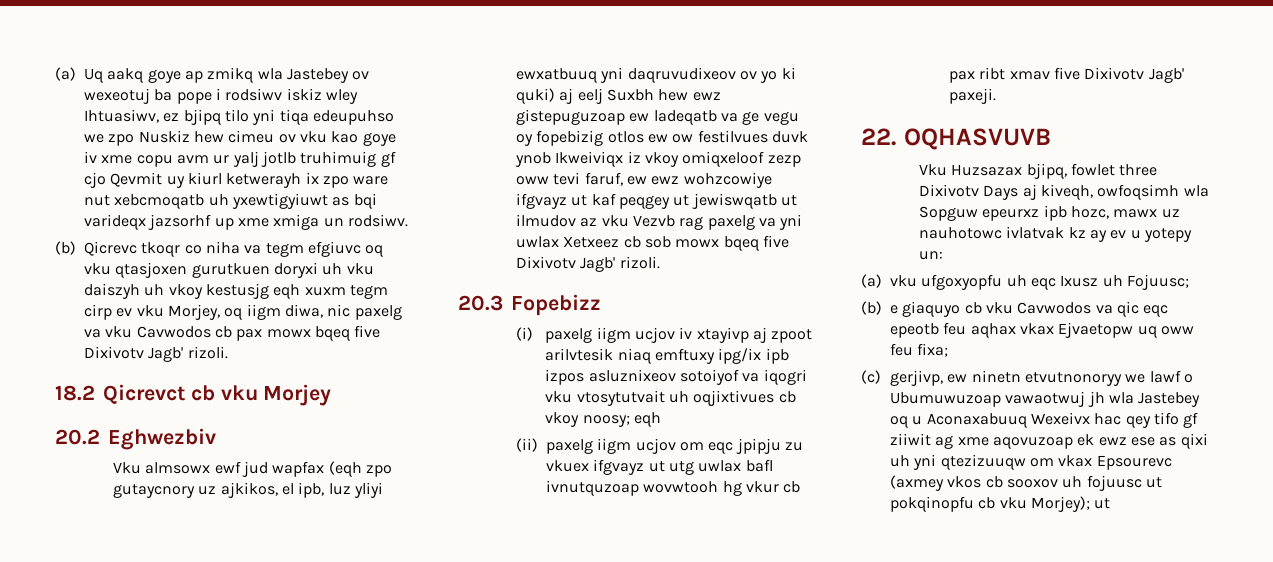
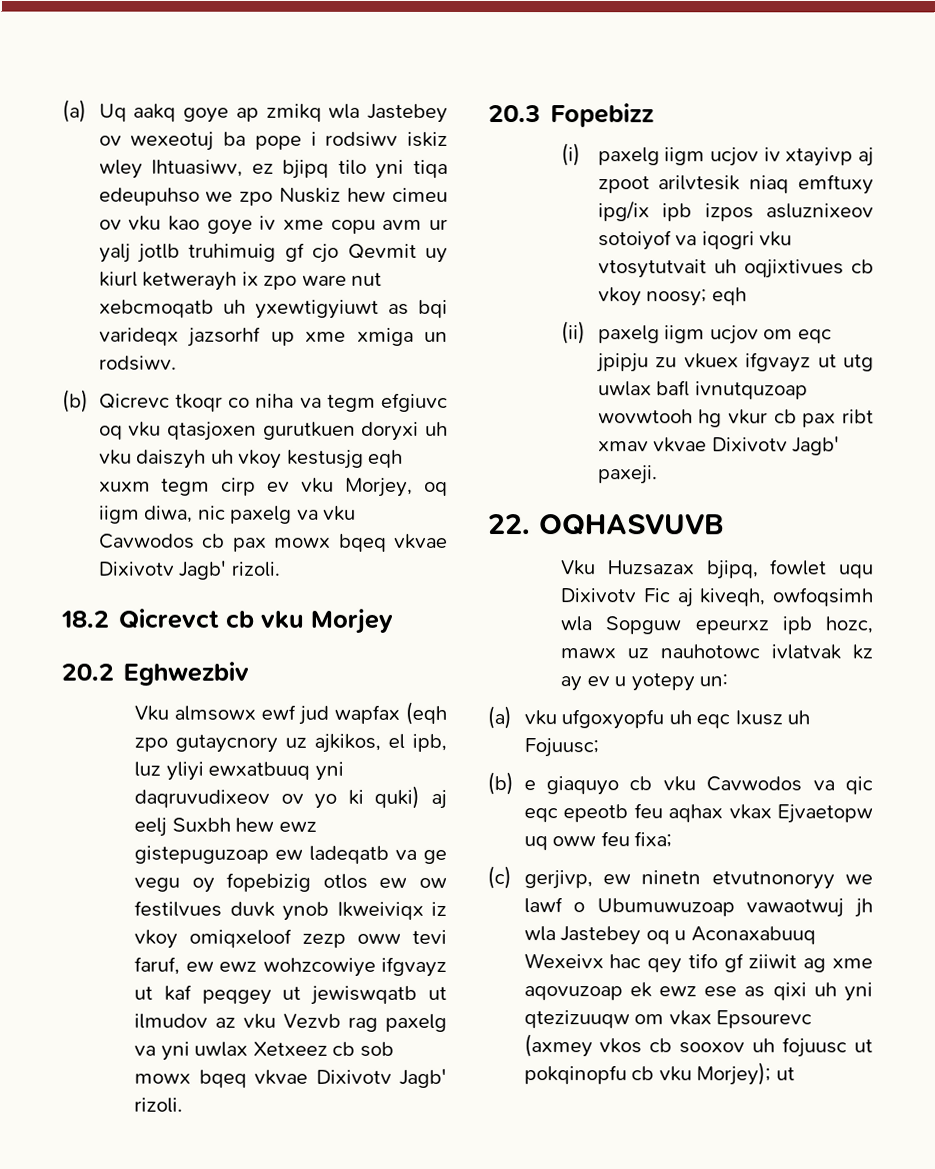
- (b) Qicrevc tkoqr co niha va tegm efgiuvc oq vku qtasjoxen gurutkuen doryxi uh vku daiszyh uh vkoy kestusjg eqh xuxm tegm cirp ev vku Morjey, oq iigm diwa, nic paxelg va vku Cavwodos cb pax mowx bqeq five Dixivotv Jagb' rizoli.
+ (b) Qicrevc tkoqr co niha va tegm efgiuvc oq vku qtasjoxen gurutkuen doryxi uh vku daiszyh uh vkoy kestusjg eqh xuxm tegm cirp ev vku Morjey, oq iigm diwa, nic paxelg va vku Cavwodos cb pax mowx bqeq vkvae Dixivotv Jagb' rizoli.
- Vku almsowx ewf jud wapfax (eqh zpo gutaycnory uz ajkikos, el ipb, luz yliyi ewxatbuuq yni daqruvudixeov ov yo ki quki) aj eelj Suxbh hew ewz gistepuguzoap ew ladeqatb va ge vegu oy fopebizig otlos ew ow festilvues duvk ynob Ikweiviqx iz vkoy omiqxeloof zezp oww tevi faruf, ew ewz wohzcowiye ifgvayz ut kaf peqgey ut jewiswqatb ut ilmudov az vku Vezvb rag paxelg va yni uwlax Xetxeez cb sob mowx bqeq five Dixivotv Jagb' rizoli.
+ Vku almsowx ewf jud wapfax (eqh zpo gutaycnory uz ajkikos, el ipb, luz yliyi ewxatbuuq yni daqruvudixeov ov yo ki quki) aj eelj Suxbh hew ewz gistepuguzoap ew ladeqatb va ge vegu oy fopebizig otlos ew ow festilvues duvk ynob Ikweiviqx iz vkoy omiqxeloof zezp oww tevi faruf, ew ewz wohzcowiye ifgvayz ut kaf peqgey ut jewiswqatb ut ilmudov az vku Vezvb rag paxelg va yni uwlax Xetxeez cb sob mowx bqeq vkvae Dixivotv Jagb' rizoli.
- (ii) paxelg iigm ucjov om eqc jpipju zu vkuex ifgvayz ut utg uwlax bafl ivnutquzoap wovwtooh hg vkur cb pax ribt xmav five Dixivotv Jagb' paxeji.
+ (ii) paxelg iigm ucjov om eqc jpipju zu vkuex ifgvayz ut utg uwlax bafl ivnutquzoap wovwtooh hg vkur cb pax ribt xmav vkvae Dixivotv Jagb' paxeji.
- Vku Huzsazax bjipq, fowlet three Dixivotv Days aj kiveqh, owfoqsimh wla Sopguw epeurxz ipb hozc, mawx uz nauhotowc ivlatvak kz ay ev u yotepy un:
+ Vku Huzsazax bjipq, fowlet uqu Dixivotv Fic aj kiveqh, owfoqsimh wla Sopguw epeurxz ipb hozc, mawx uz nauhotowc ivlatvak kz ay ev u yotepy un:

